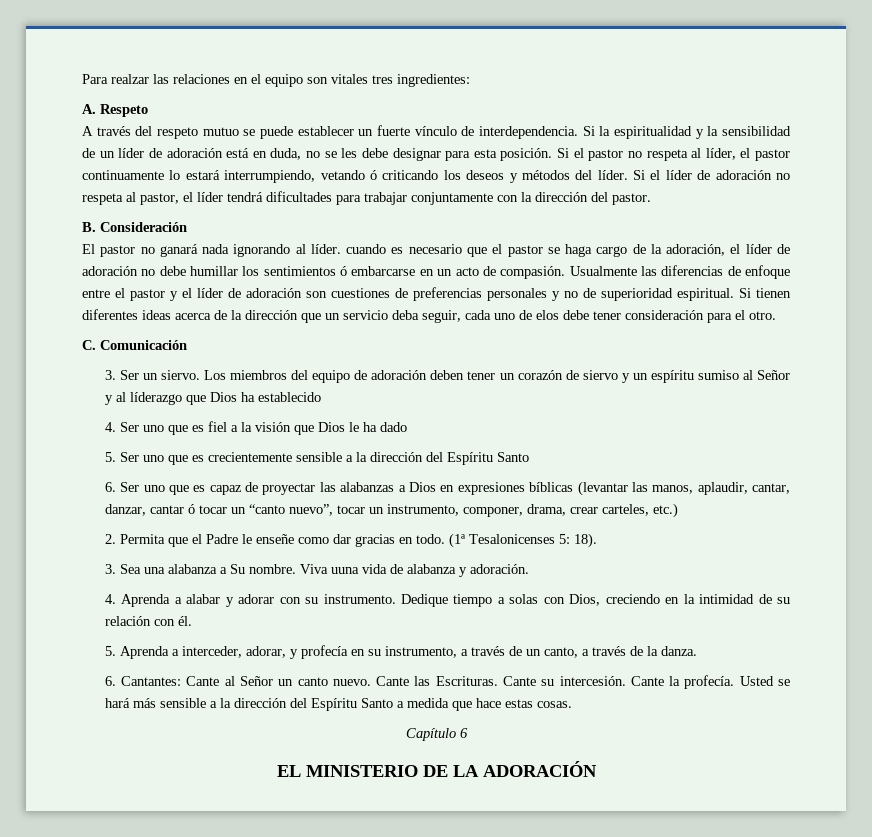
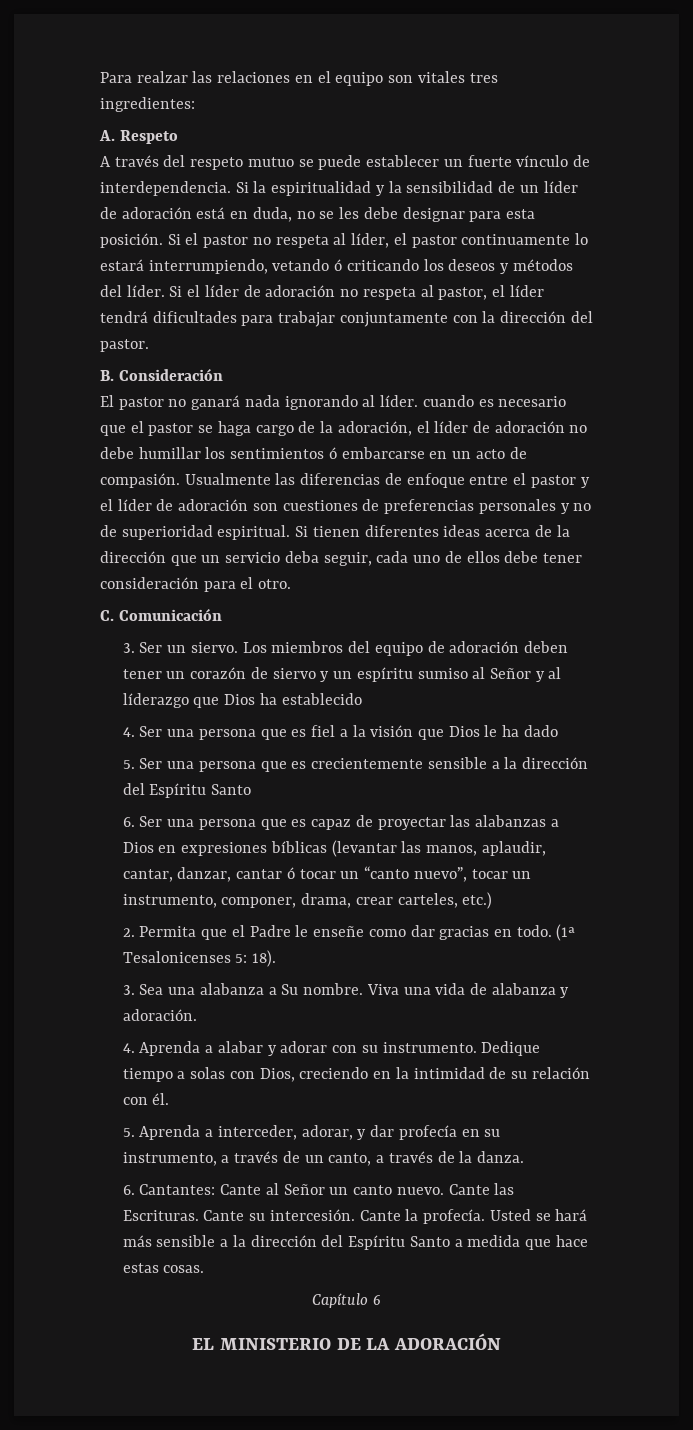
- Si tienen diferentes ideas acerca de la dirección que un servicio deba seguir, cada uno de elos debe tener consideración para el otro.
+ Si tienen diferentes ideas acerca de la dirección que un servicio deba seguir, cada uno de ellos debe tener consideración para el otro.
- 4. Ser uno que es fiel a la visión que Dios le ha dado
+ 4. Ser una persona que es fiel a la visión que Dios le ha dado
- 5. Ser uno que es crecientemente sensible a la dirección del Espíritu Santo
+ 5. Ser una persona que es crecientemente sensible a la dirección del Espíritu Santo
- 6. Ser uno que es capaz de proyectar las alabanzas a Dios en expresiones bíblicas (levantar las manos, aplaudir, cantar, danzar, cantar ó tocar un “canto nuevo”, tocar un instrumento, componer, drama, crear carteles, etc.)
+ 6. Ser una persona que es capaz de proyectar las alabanzas a Dios en expresiones bíblicas (levantar las manos, aplaudir, cantar, danzar, cantar ó tocar un “canto nuevo”, tocar un instrumento, componer, drama, crear carteles, etc.)
- Viva uuna vida de alabanza y adoración.
+ Viva una vida de alabanza y adoración.
- 5. Aprenda a interceder, adorar, y profecía en su instrumento, a través de un canto, a través de la danza.
+ 5. Aprenda a interceder, adorar, y dar profecía en su instrumento, a través de un canto, a través de la danza.

